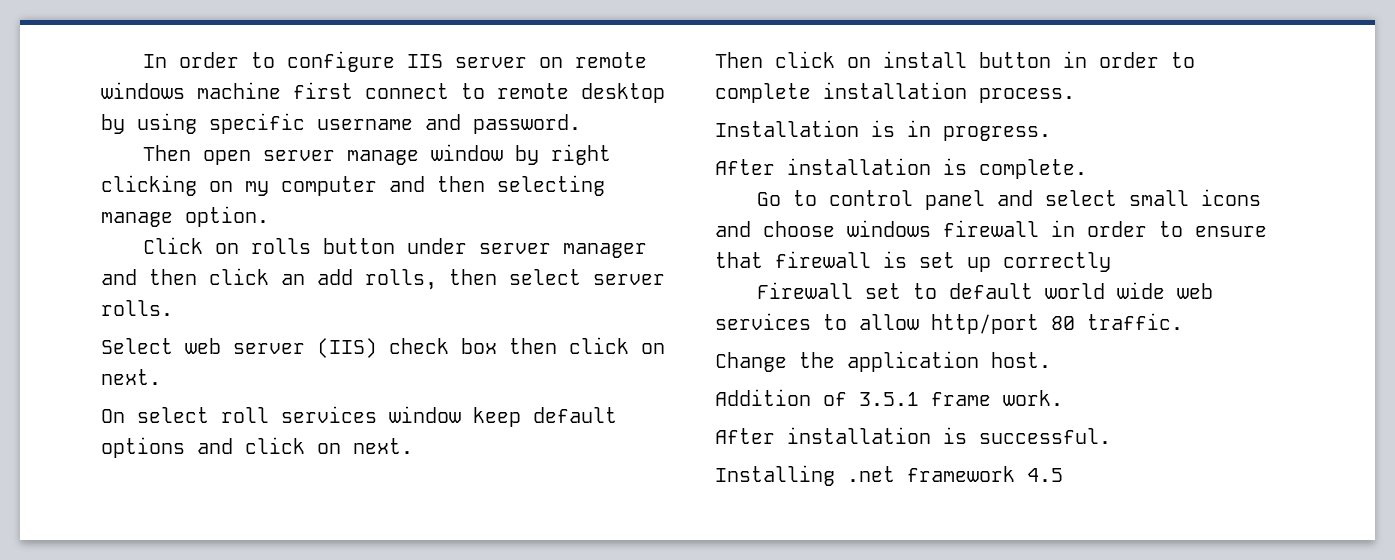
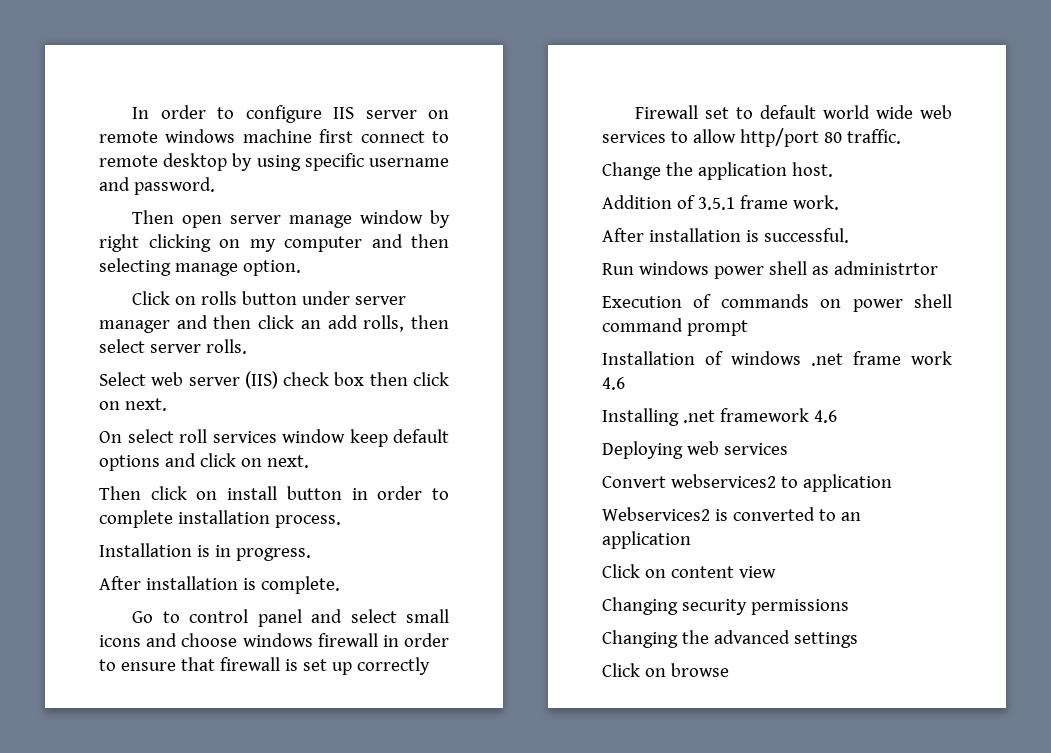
- Installing .net framework 4.5
+ Run windows power shell as administrtor
+ Execution of commands on power shell command prompt
+ Installation of windows .net frame work 4.6
+ Installing .net framework 4.6
+ Deploying web services
+ Convert webservices2 to application
+ Webservices2 is converted to an application
+ Click on content view
+ Changing security permissions
+ Changing the advanced settings
+ Click on browse

